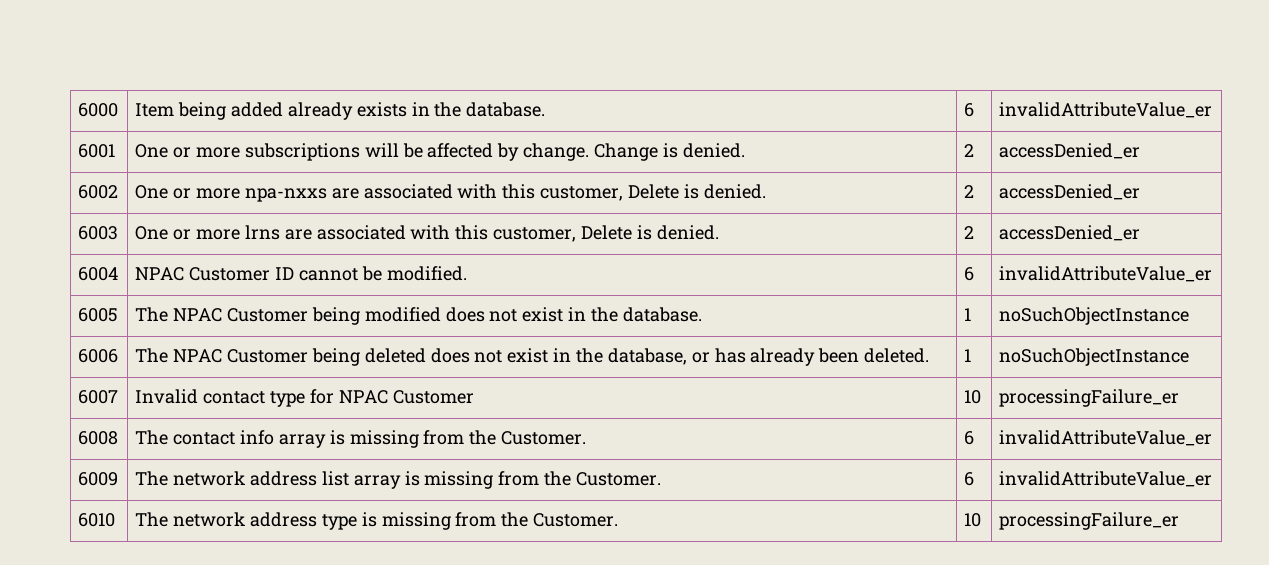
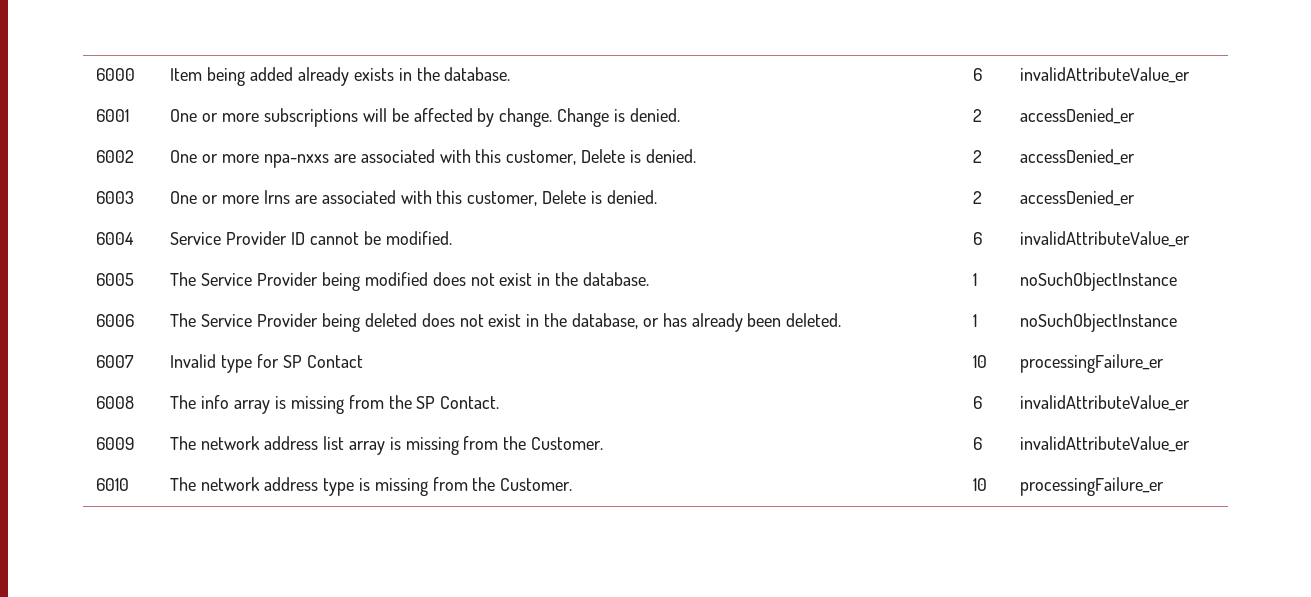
- 6004 | NPAC Customer ID cannot be modified. | 6 | invalidAttributeValue_er
+ 6004 | Service Provider ID cannot be modified. | 6 | invalidAttributeValue_er
- 6005 | The NPAC Customer being modified does not exist in the database. | 1 | noSuchObjectInstance
+ 6005 | The Service Provider being modified does not exist in the database. | 1 | noSuchObjectInstance
- 6006 | The NPAC Customer being deleted does not exist in the database, or has already been deleted. | 1 | noSuchObjectInstance
+ 6006 | The Service Provider being deleted does not exist in the database, or has already been deleted. | 1 | noSuchObjectInstance
- 6007 | Invalid contact type for NPAC Customer | 10 | processingFailure_er
+ 6007 | Invalid type for SP Contact | 10 | processingFailure_er
- 6008 | The contact info array is missing from the Customer. | 6 | invalidAttributeValue_er
+ 6008 | The info array is missing from the SP Contact. | 6 | invalidAttributeValue_er

